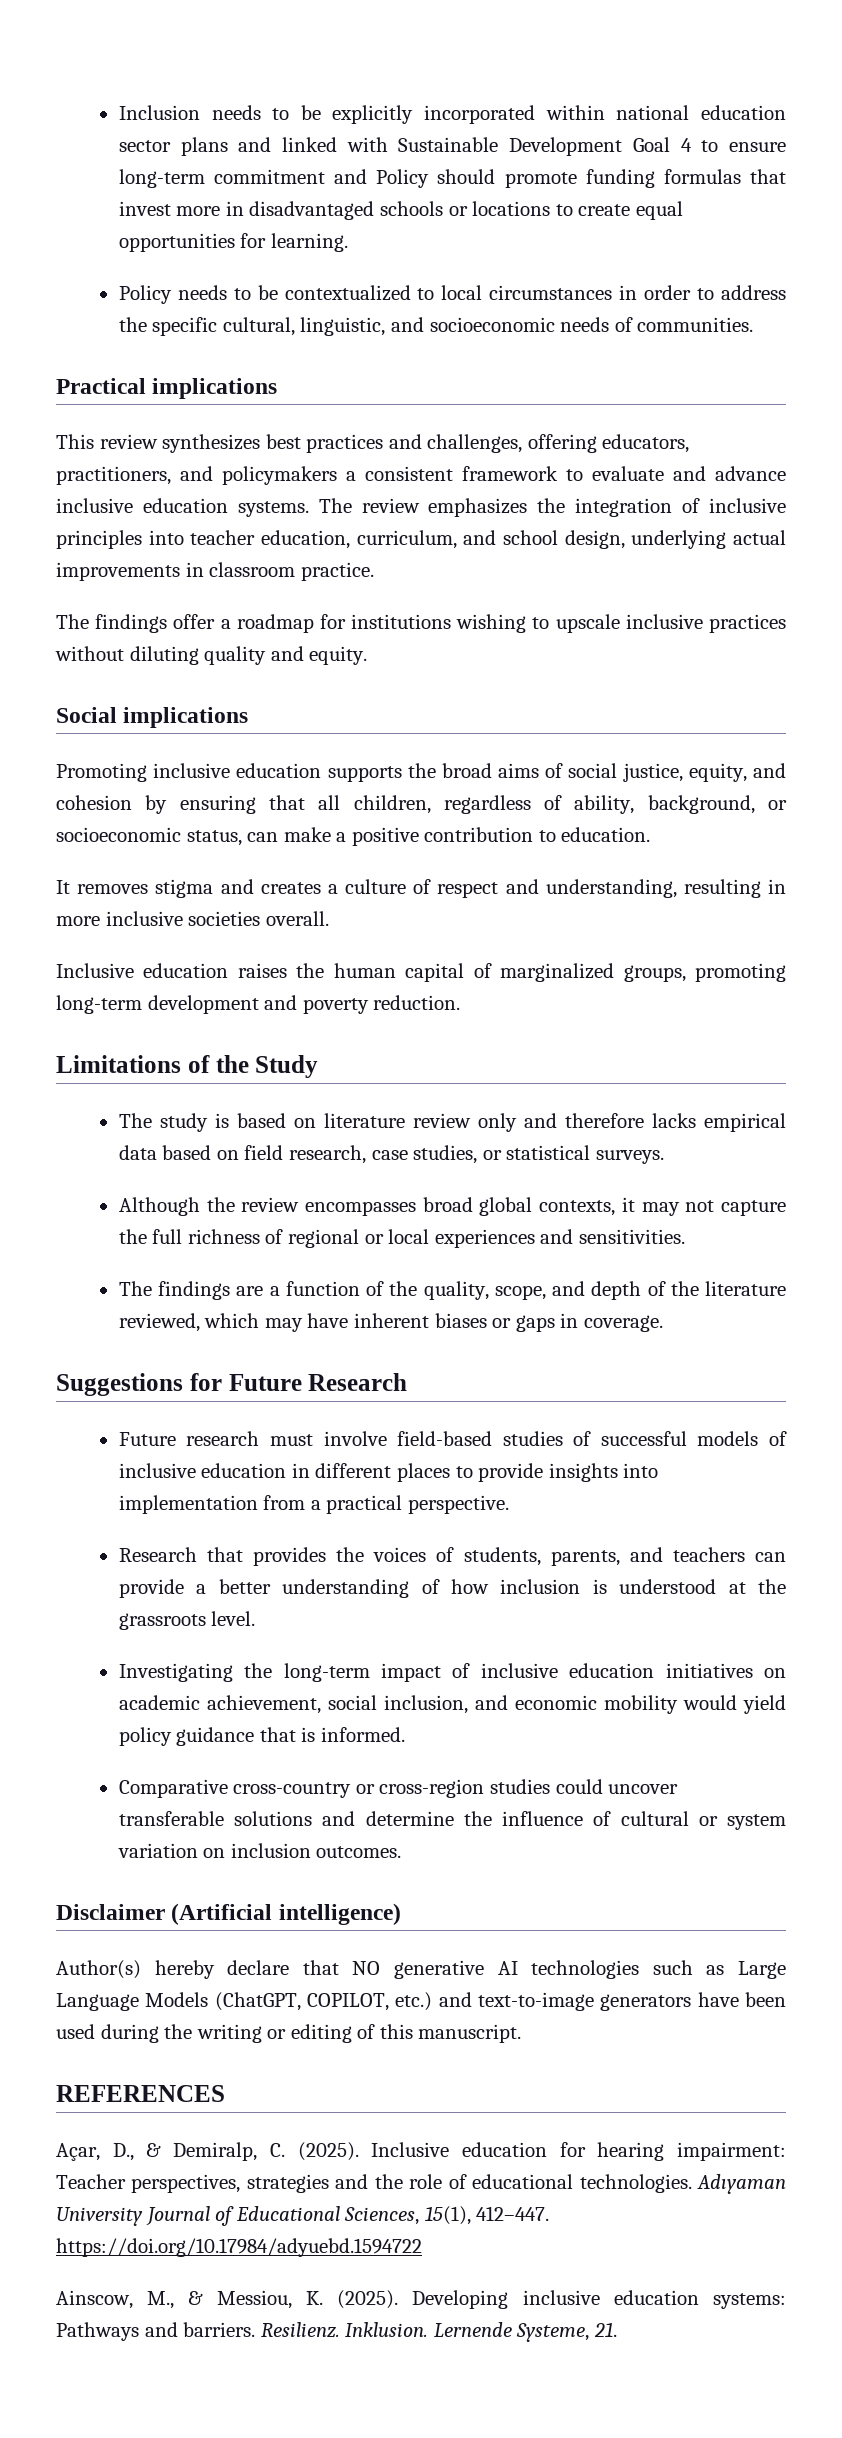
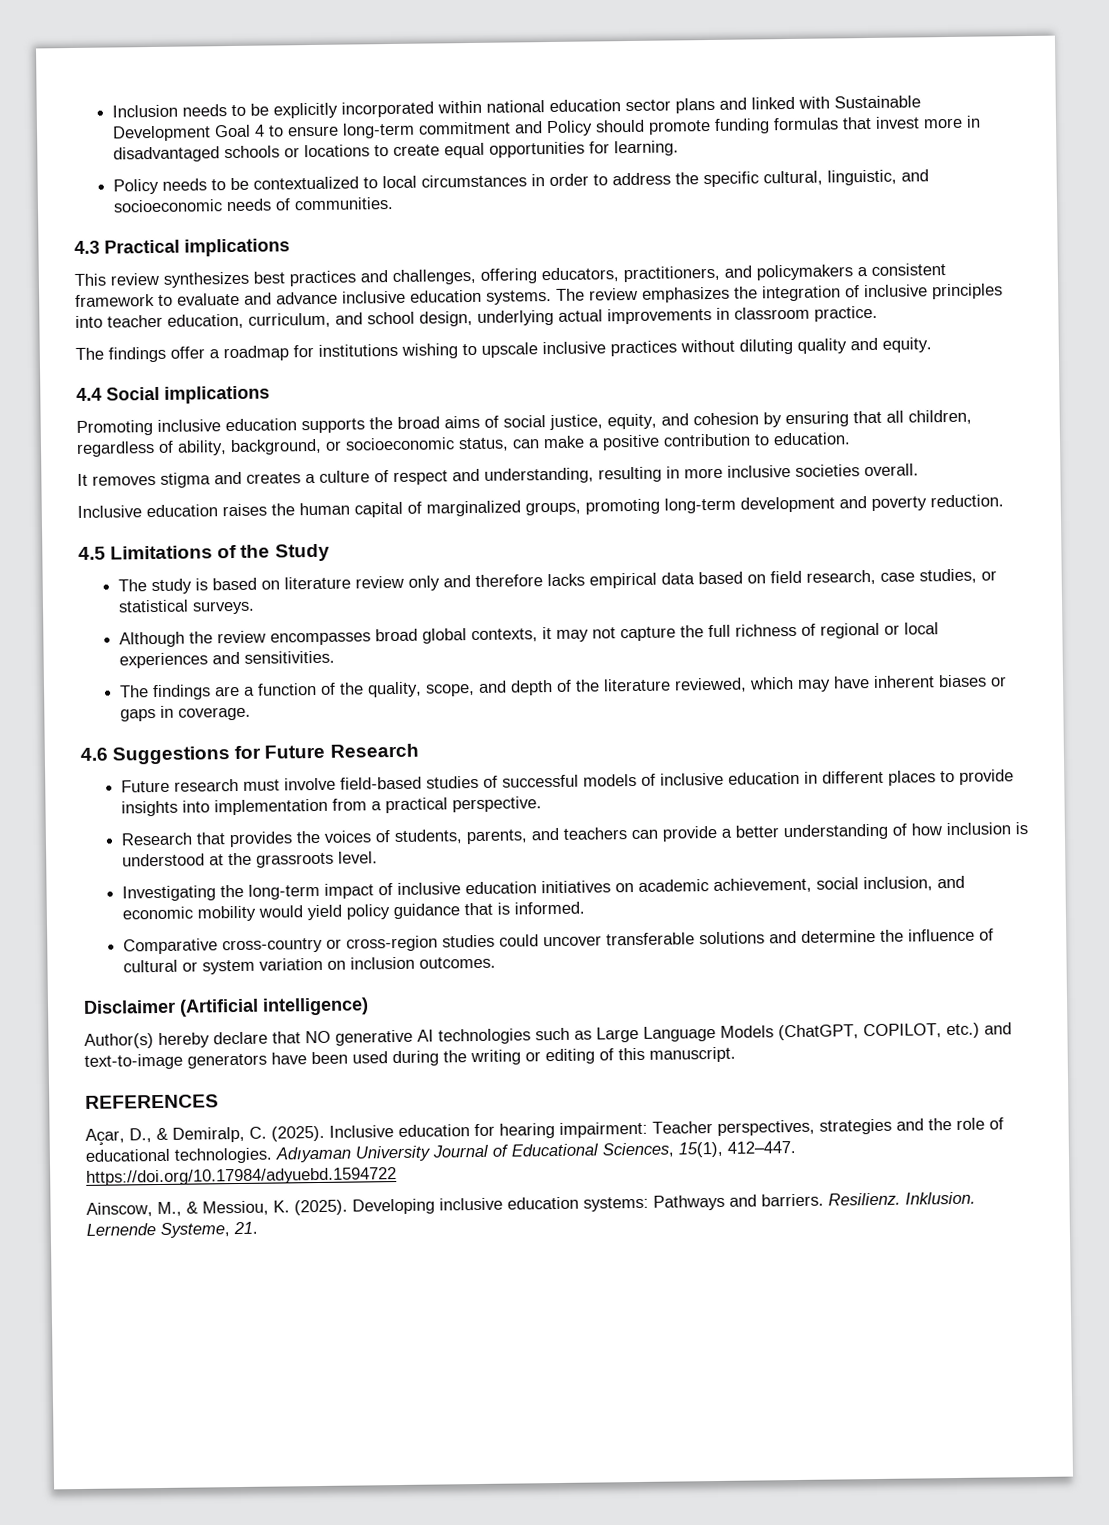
- Practical implications
+ 4.3 Practical implications
- Social implications
+ 4.4 Social implications
- Limitations of the Study
+ 4.5 Limitations of the Study
- Suggestions for Future Research
+ 4.6 Suggestions for Future Research

